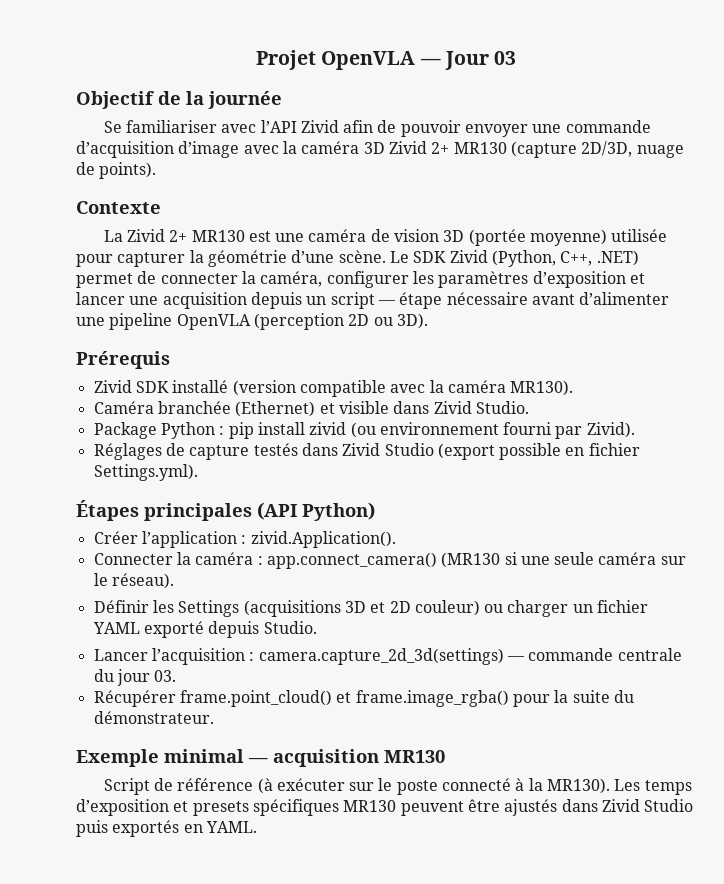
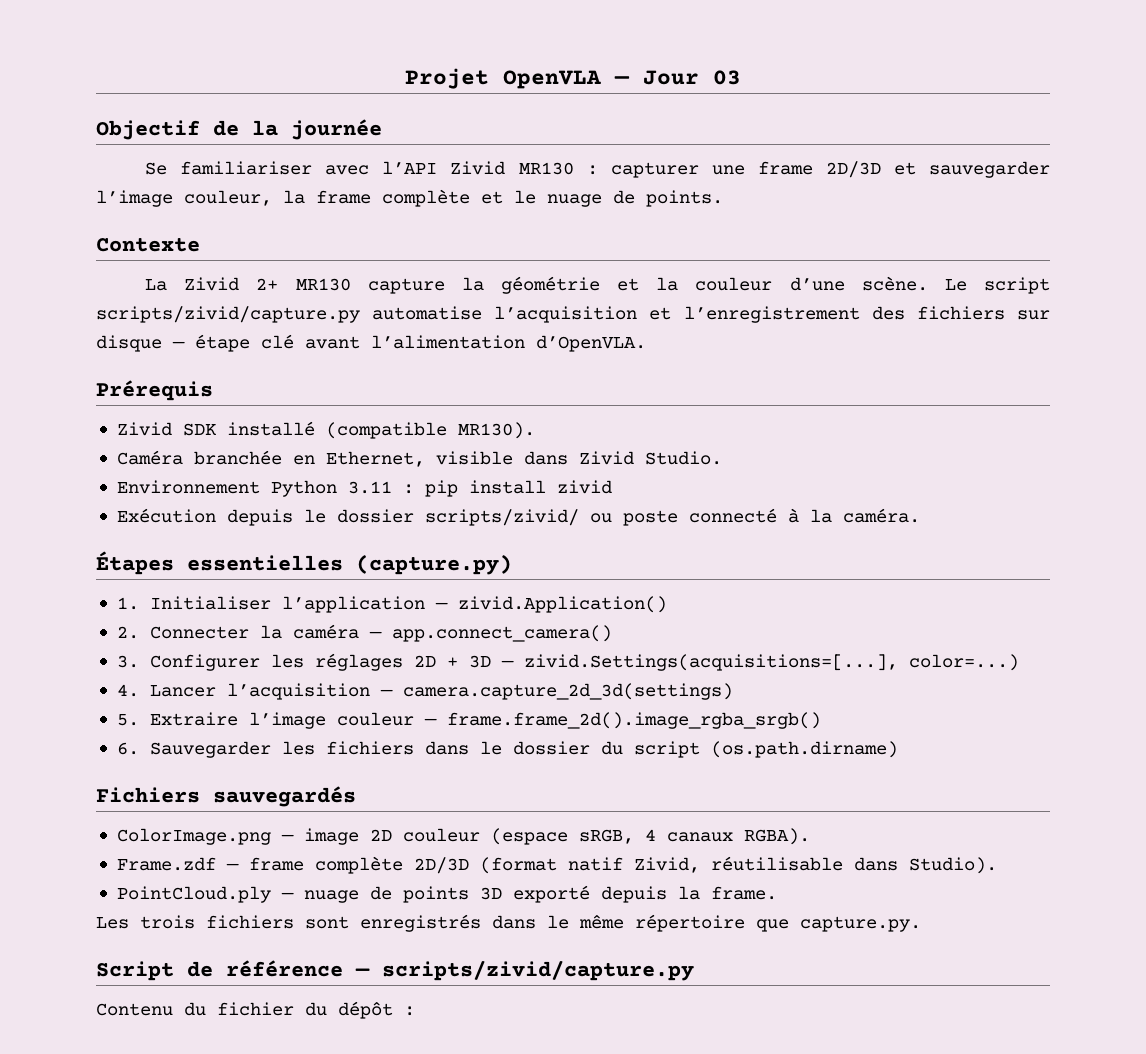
- Se familiariser avec l’API Zivid afin de pouvoir envoyer une commande d’acquisition d’image avec la caméra 3D Zivid 2+ MR130 (capture 2D/3D, nuage de points).
+ Se familiariser avec l’API Zivid MR130 : capturer une frame 2D/3D et sauvegarder l’image couleur, la frame complète et le nuage de points.
- La Zivid 2+ MR130 est une caméra de vision 3D (portée moyenne) utilisée pour capturer la géométrie d’une scène. Le SDK Zivid (Python, C++, .NET) permet de connecter la caméra, configurer les paramètres d’exposition et lancer une acquisition depuis un script — étape nécessaire avant d’alimenter une pipeline OpenVLA (perception 2D ou 3D).
+ La Zivid 2+ MR130 capture la géométrie et la couleur d’une scène. Le script scripts/zivid/capture.py automatise l’acquisition et l’enregistrement des fichiers sur disque — étape clé avant l’alimentation d’OpenVLA.
- Zivid SDK installé (version compatible avec la caméra MR130).
+ Zivid SDK installé (compatible MR130).
- Caméra branchée (Ethernet) et visible dans Zivid Studio.
+ Caméra branchée en Ethernet, visible dans Zivid Studio.
- Package Python : pip install zivid (ou environnement fourni par Zivid).
- Réglages de capture testés dans Zivid Studio (export possible en fichier Settings.yml).
- Étapes principales (API Python)
- Créer l’application : zivid.Application().
- Connecter la caméra : app.connect_camera() (MR130 si une seule caméra sur le réseau).
- Définir les Settings (acquisitions 3D et 2D couleur) ou charger un fichier YAML exporté depuis Studio.
- Lancer l’acquisition : camera.capture_2d_3d(settings) — commande centrale du jour 03.
- Récupérer frame.point_cloud() et frame.image_rgba() pour la suite du démonstrateur.
- Exemple minimal — acquisition MR130
- Script de référence (à exécuter sur le poste connecté à la MR130). Les temps d’exposition et presets spécifiques MR130 peuvent être ajustés dans Zivid Studio puis exportés en YAML.
+ Environnement Python 3.11 : pip install zivid
+ Exécution depuis le dossier scripts/zivid/ ou poste connecté à la caméra.
+ Étapes essentielles (capture.py)
+ 1. Initialiser l’application — zivid.Application()
+ 2. Connecter la caméra — app.connect_camera()
+ 3. Configurer les réglages 2D + 3D — zivid.Settings(acquisitions=[...], color=...)
+ 4. Lancer l’acquisition — camera.capture_2d_3d(settings)
+ 5. Extraire l’image couleur — frame.frame_2d().image_rgba_srgb()
+ 6. Sauvegarder les fichiers dans le dossier du script (os.path.dirname)
+ Fichiers sauvegardés
+ ColorImage.png — image 2D couleur (espace sRGB, 4 canaux RGBA).
+ Frame.zdf — frame complète 2D/3D (format natif Zivid, réutilisable dans Studio).
+ PointCloud.ply — nuage de points 3D exporté depuis la frame.
+ Les trois fichiers sont enregistrés dans le même répertoire que capture.py.
+ Script de référence — scripts/zivid/capture.py
+ Contenu du fichier du dépôt :

